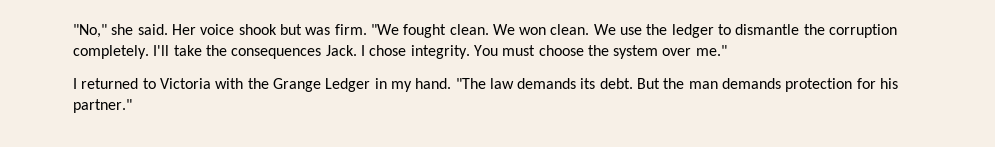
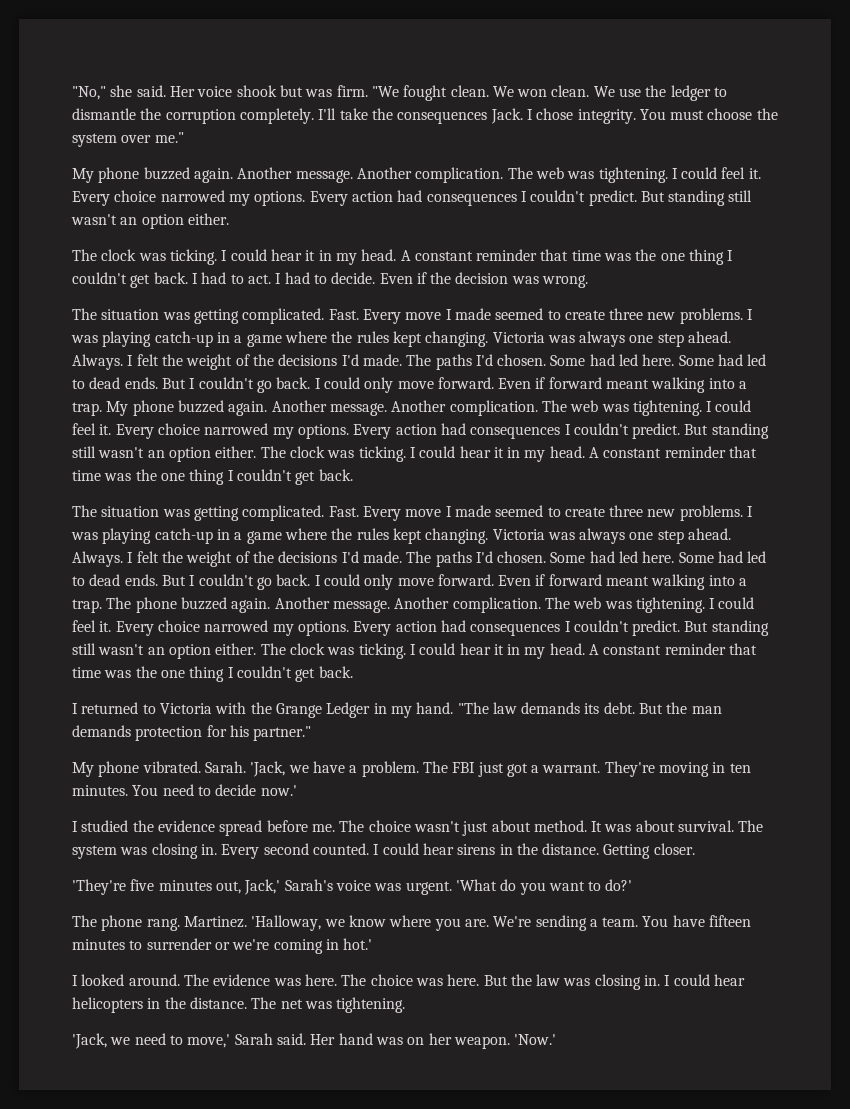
  You must choose the system over me."
+ My phone buzzed again. Another message. Another complication. The web was tightening. I could feel it. Every choice narrowed my options. Every action had consequences I couldn't predict. But standing still wasn't an option either.
+ The clock was ticking. I could hear it in my head. A constant reminder that time was the one thing I couldn't get back. I had to act. I had to decide. Even if the decision was wrong.
+ The situation was getting complicated. Fast. Every move I made seemed to create three new problems. I was playing catch-up in a game where the rules kept changing. Victoria was always one step ahead. Always. I felt the weight of the decisions I'd made. The paths I'd chosen. Some had led here. Some had led to dead ends. But I couldn't go back. I could only move forward. Even if forward meant walking into a trap. My phone buzzed again. Another message. Another complication. The web was tightening. I could feel it. Every choice narrowed my options. Every action had consequences I couldn't predict. But standing still wasn't an option either. The clock was ticking. I could hear it in my head. A constant reminder that time was the one thing I couldn't get back.
+ The situation was getting complicated. Fast. Every move I made seemed to create three new problems. I was playing catch-up in a game where the rules kept changing. Victoria was always one step ahead. Always. I felt the weight of the decisions I'd made. The paths I'd chosen. Some had led here. Some had led to dead ends. But I couldn't go back. I could only move forward. Even if forward meant walking into a trap. The phone buzzed again. Another message. Another complication. The web was tightening. I could feel it. Every choice narrowed my options. Every action had consequences I couldn't predict. But standing still wasn't an option either. The clock was ticking. I could hear it in my head. A constant reminder that time was the one thing I couldn't get back.
+ My phone vibrated. Sarah. 'Jack, we have a problem. The FBI just got a warrant. They're moving in ten minutes. You need to decide now.'
+ I studied the evidence spread before me. The choice wasn't just about method. It was about survival. The system was closing in. Every second counted. I could hear sirens in the distance. Getting closer.
+ 'They're five minutes out, Jack,' Sarah's voice was urgent. 'What do you want to do?'
+ The phone rang. Martinez. 'Halloway, we know where you are. We're sending a team. You have fifteen minutes to surrender or we're coming in hot.'
+ I looked around. The evidence was here. The choice was here. But the law was closing in. I could hear helicopters in the distance. The net was tightening.
+ 'Jack, we need to move,' Sarah said. Her hand was on her weapon. 'Now.'

